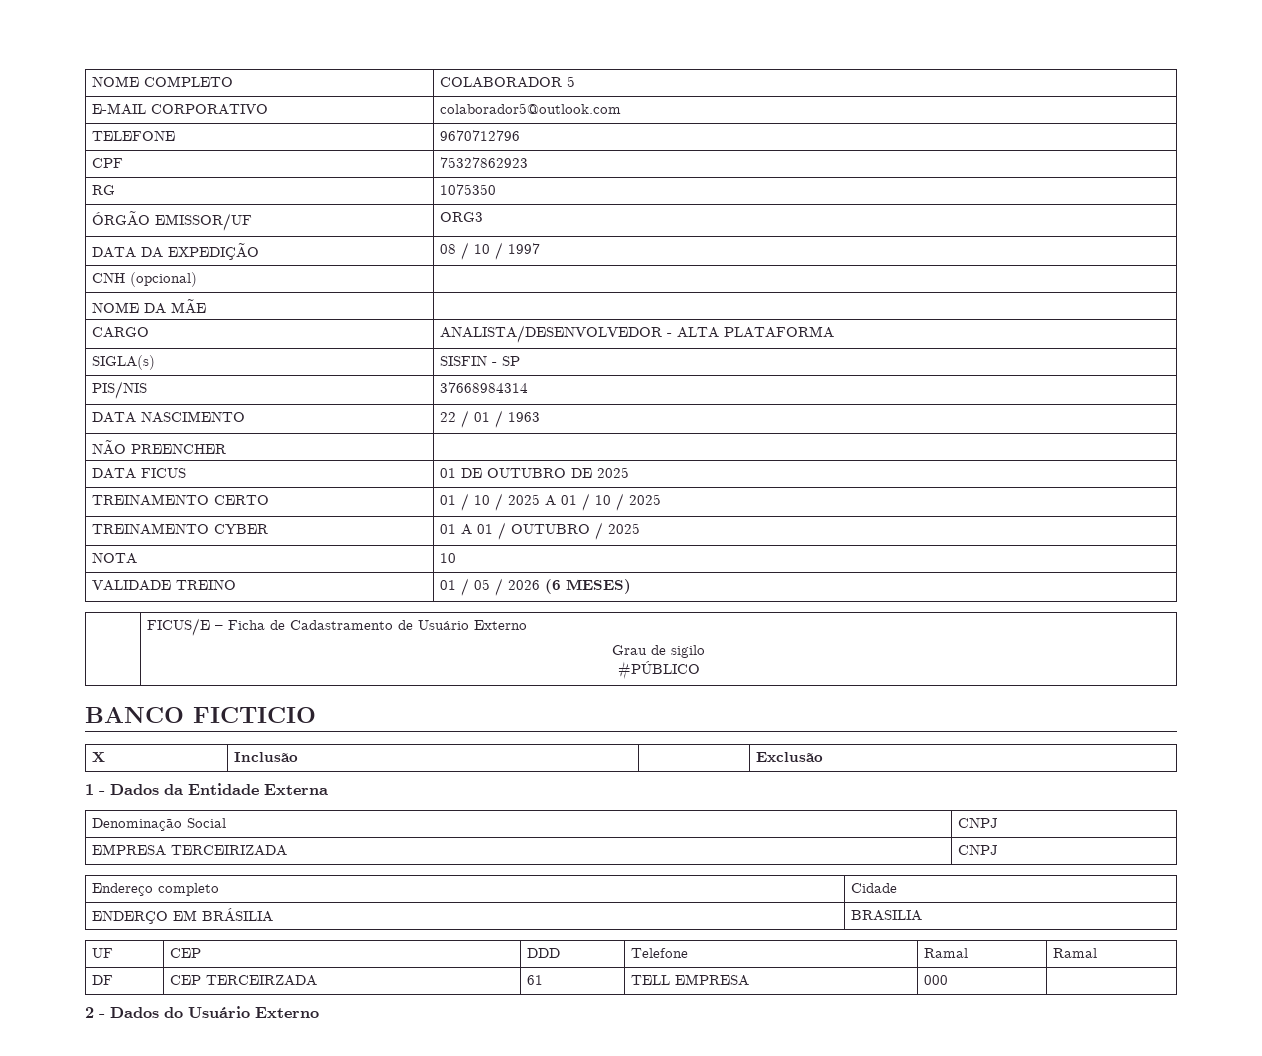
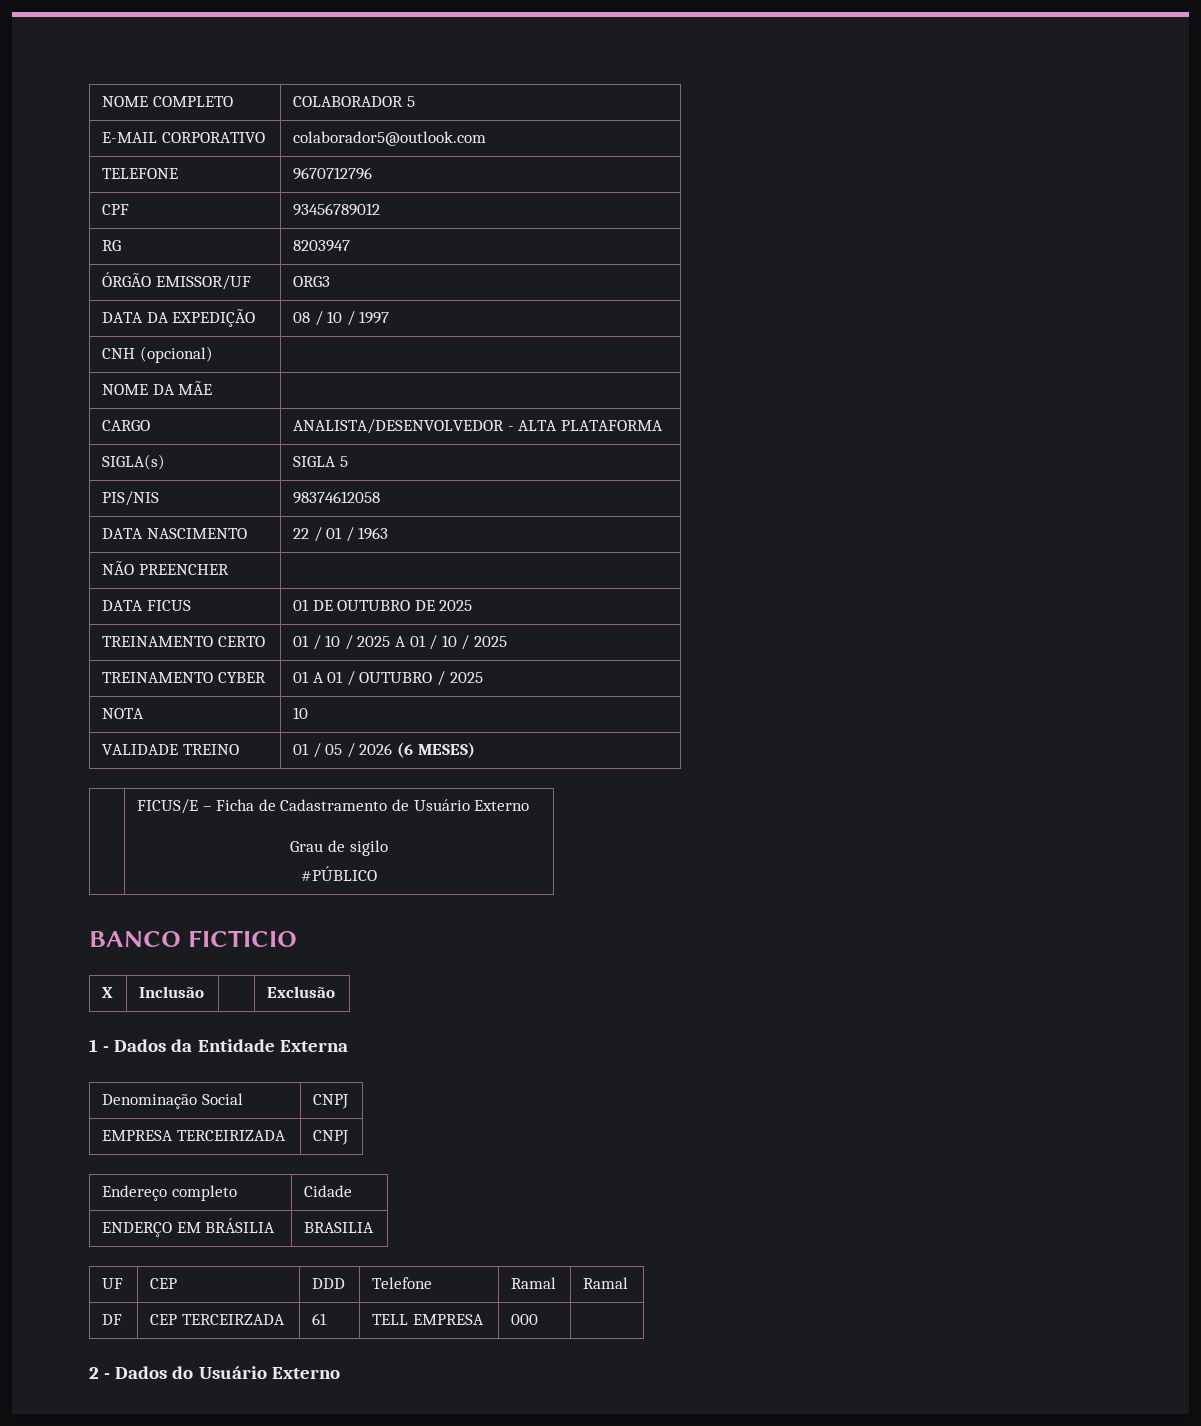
- CPF | 75327862923
+ CPF | 93456789012
- RG | 1075350
+ RG | 8203947
- SIGLA(s) | SISFIN - SP
+ SIGLA(s) | SIGLA 5
- PIS/NIS | 37668984314
+ PIS/NIS | 98374612058

